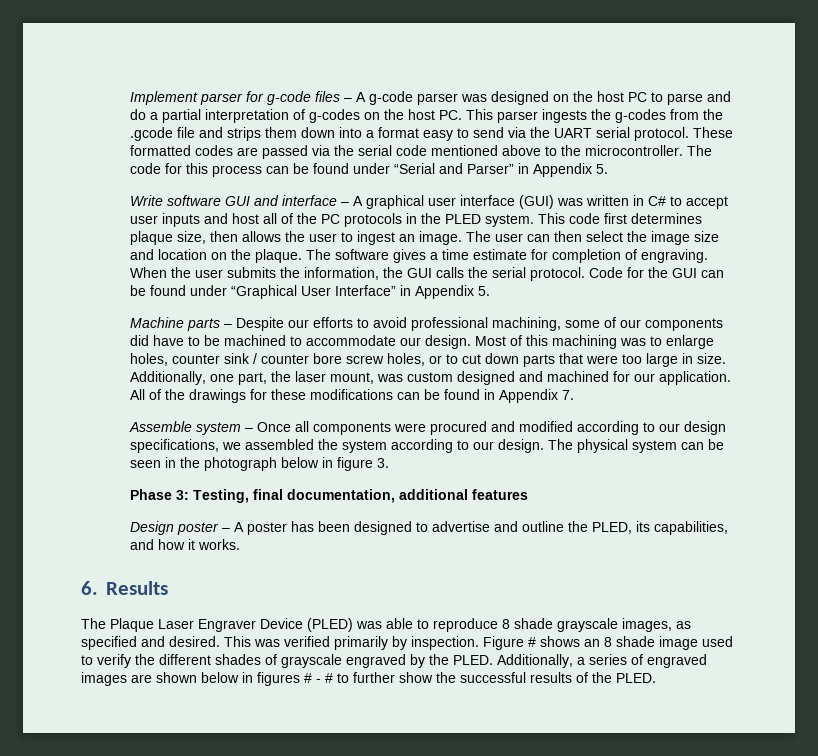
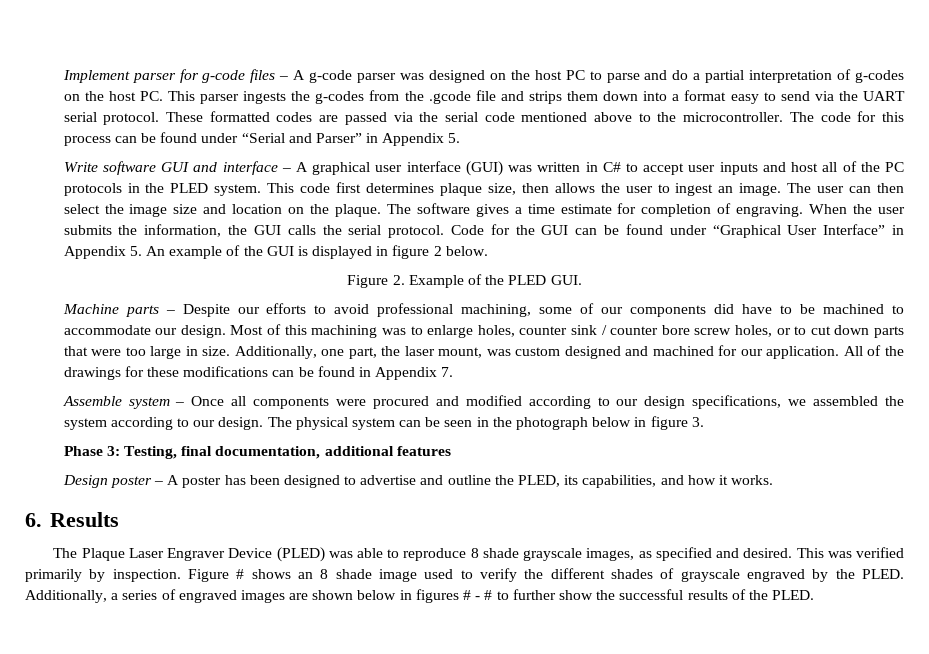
- Code for the GUI can be found under “Graphical User Interface” in Appendix 5.
+ Code for the GUI can be found under “Graphical User Interface” in Appendix 5. An example of the GUI is displayed in figure 2 below.
+ Figure 2. Example of the PLED GUI.

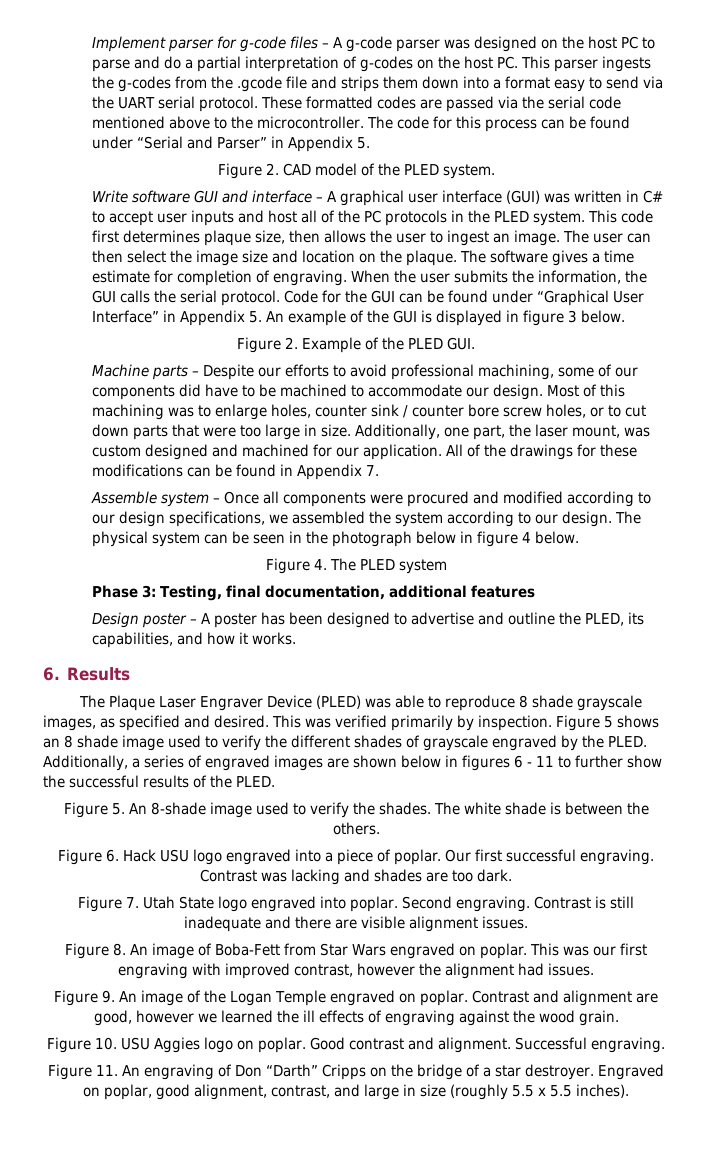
+ Figure 2. CAD model of the PLED system.
- Code for the GUI can be found under “Graphical User Interface” in Appendix 5. An example of the GUI is displayed in figure 2 below.
+ Code for the GUI can be found under “Graphical User Interface” in Appendix 5. An example of the GUI is displayed in figure 3 below.
- The physical system can be seen in the photograph below in figure 3.
+ The physical system can be seen in the photograph below in figure 4 below.
+ Figure 4. The PLED system
- Figure # shows an 8 shade image used to verify the different shades of grayscale engraved by the PLED.
+ Figure 5 shows an 8 shade image used to verify the different shades of grayscale engraved by the PLED.
- Additionally, a series of engraved images are shown below in figures # - # to further show the successful results of the PLED.
+ Additionally, a series of engraved images are shown below in figures 6 - 11 to further show the successful results of the PLED.
+ Figure 5. An 8-shade image used to verify the shades. The white shade is between the others.
+ Figure 6. Hack USU logo engraved into a piece of poplar. Our first successful engraving. Contrast was lacking and shades are too dark.
+ Figure 7. Utah State logo engraved into poplar. Second engraving. Contrast is still inadequate and there are visible alignment issues.
+ Figure 8. An image of Boba-Fett from Star Wars engraved on poplar. This was our first engraving with improved contrast, however the alignment had issues.
+ Figure 9. An image of the Logan Temple engraved on poplar. Contrast and alignment are good, however we learned the ill effects of engraving against the wood grain.
+ Figure 10. USU Aggies logo on poplar. Good contrast and alignment. Successful engraving.
+ Figure 11. An engraving of Don “Darth” Cripps on the bridge of a star destroyer. Engraved on poplar, good alignment, contrast, and large in size (roughly 5.5 x 5.5 inches).

